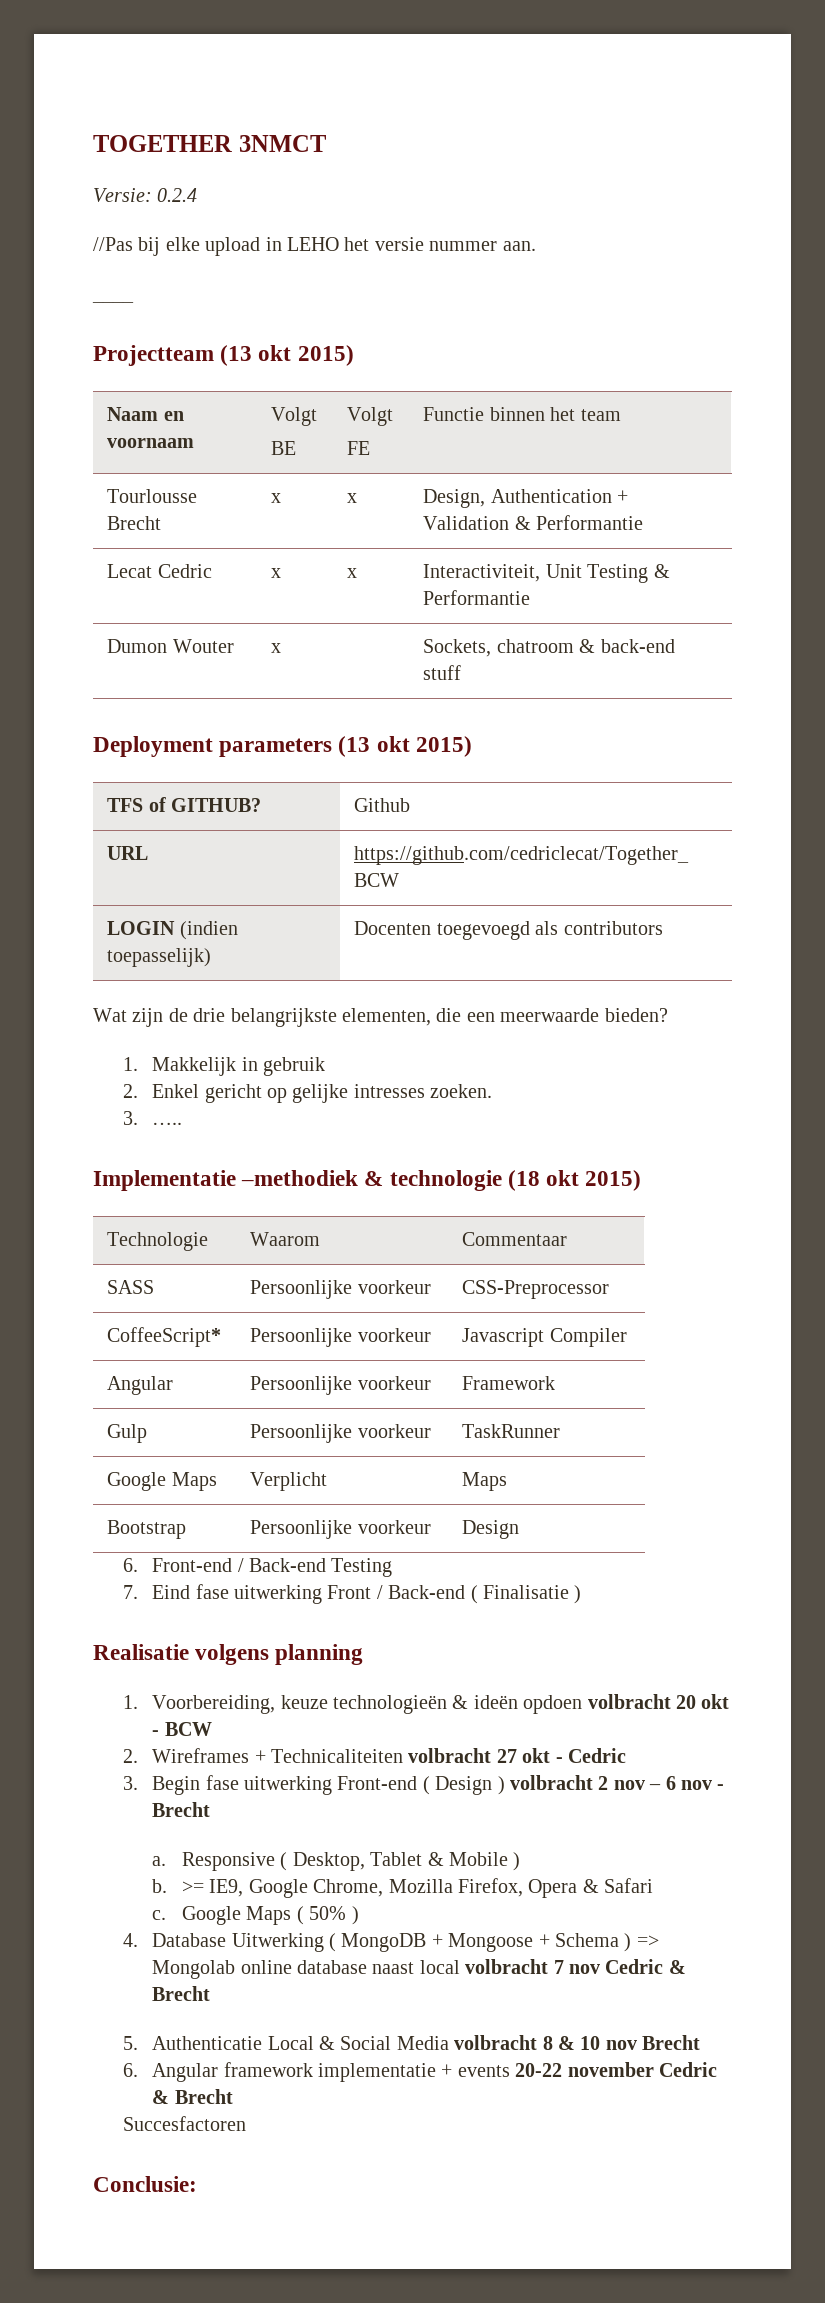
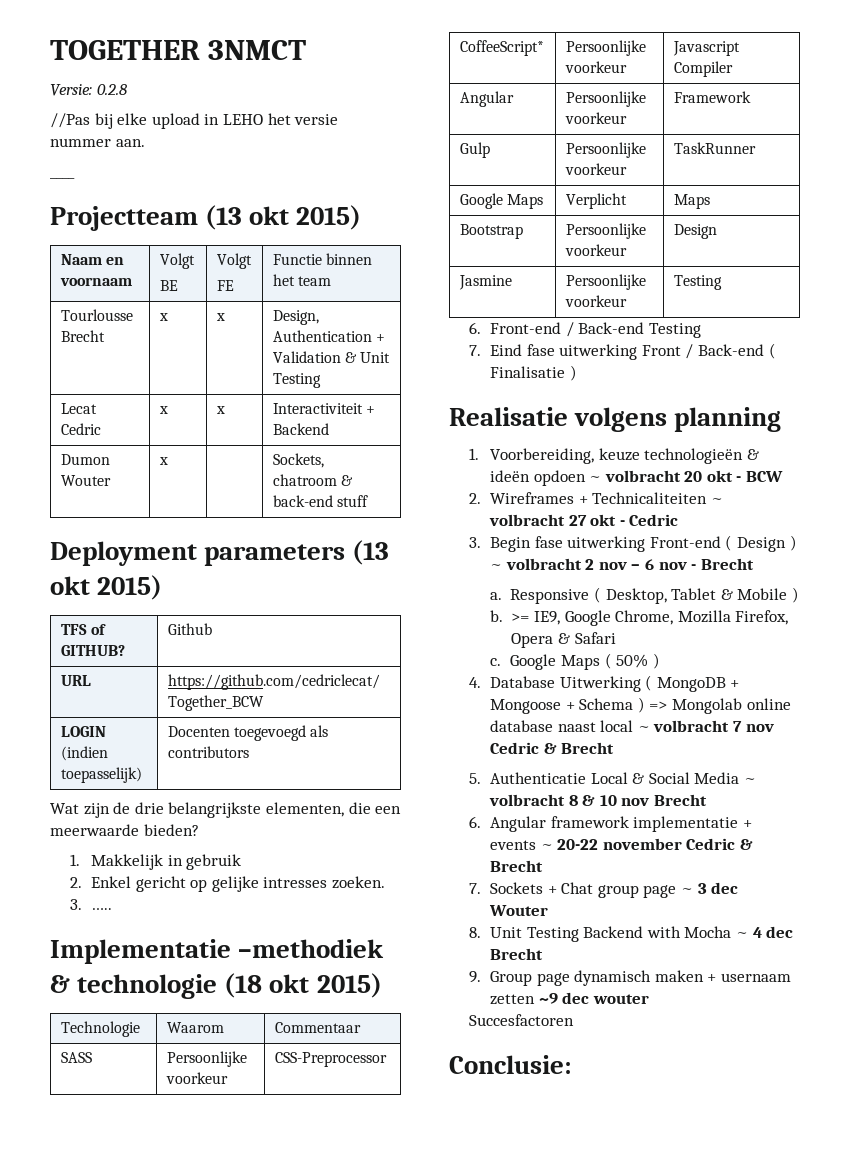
- Versie: 0.2.4
+ Versie: 0.2.8
- Tourlousse Brecht | x | x | Design, Authentication + Validation & Performantie
+ Tourlousse Brecht | x | x | Design, Authentication + Validation & Unit Testing
- Lecat Cedric | x | x | Interactiviteit, Unit Testing & Performantie
+ Lecat Cedric | x | x | Interactiviteit + Backend
+ Jasmine | Persoonlijke voorkeur | Testing
- 1. Voorbereiding, keuze technologieën & ideën opdoen volbracht 20 okt - BCW
+ 1. Voorbereiding, keuze technologieën & ideën opdoen ~ volbracht 20 okt - BCW
- 2. Wireframes + Technicaliteiten volbracht 27 okt - Cedric
+ 2. Wireframes + Technicaliteiten ~ volbracht 27 okt - Cedric
- 3. Begin fase uitwerking Front-end ( Design ) volbracht 2 nov – 6 nov - Brecht
+ 3. Begin fase uitwerking Front-end ( Design ) ~ volbracht 2 nov – 6 nov - Brecht
- 4. Database Uitwerking ( MongoDB + Mongoose + Schema ) => Mongolab online database naast local volbracht 7 nov Cedric & Brecht
+ 4. Database Uitwerking ( MongoDB + Mongoose + Schema ) => Mongolab online database naast local ~ volbracht 7 nov Cedric & Brecht
- 5. Authenticatie Local & Social Media volbracht 8 & 10 nov Brecht
+ 5. Authenticatie Local & Social Media ~ volbracht 8 & 10 nov Brecht
- 6. Angular framework implementatie + events 20-22 november Cedric & Brecht
+ 6. Angular framework implementatie + events ~ 20-22 november Cedric & Brecht
+ 7. Sockets + Chat group page ~ 3 dec Wouter
+ 8. Unit Testing Backend with Mocha ~ 4 dec Brecht
+ 9. Group page dynamisch maken + usernaam zetten ~9 dec wouter

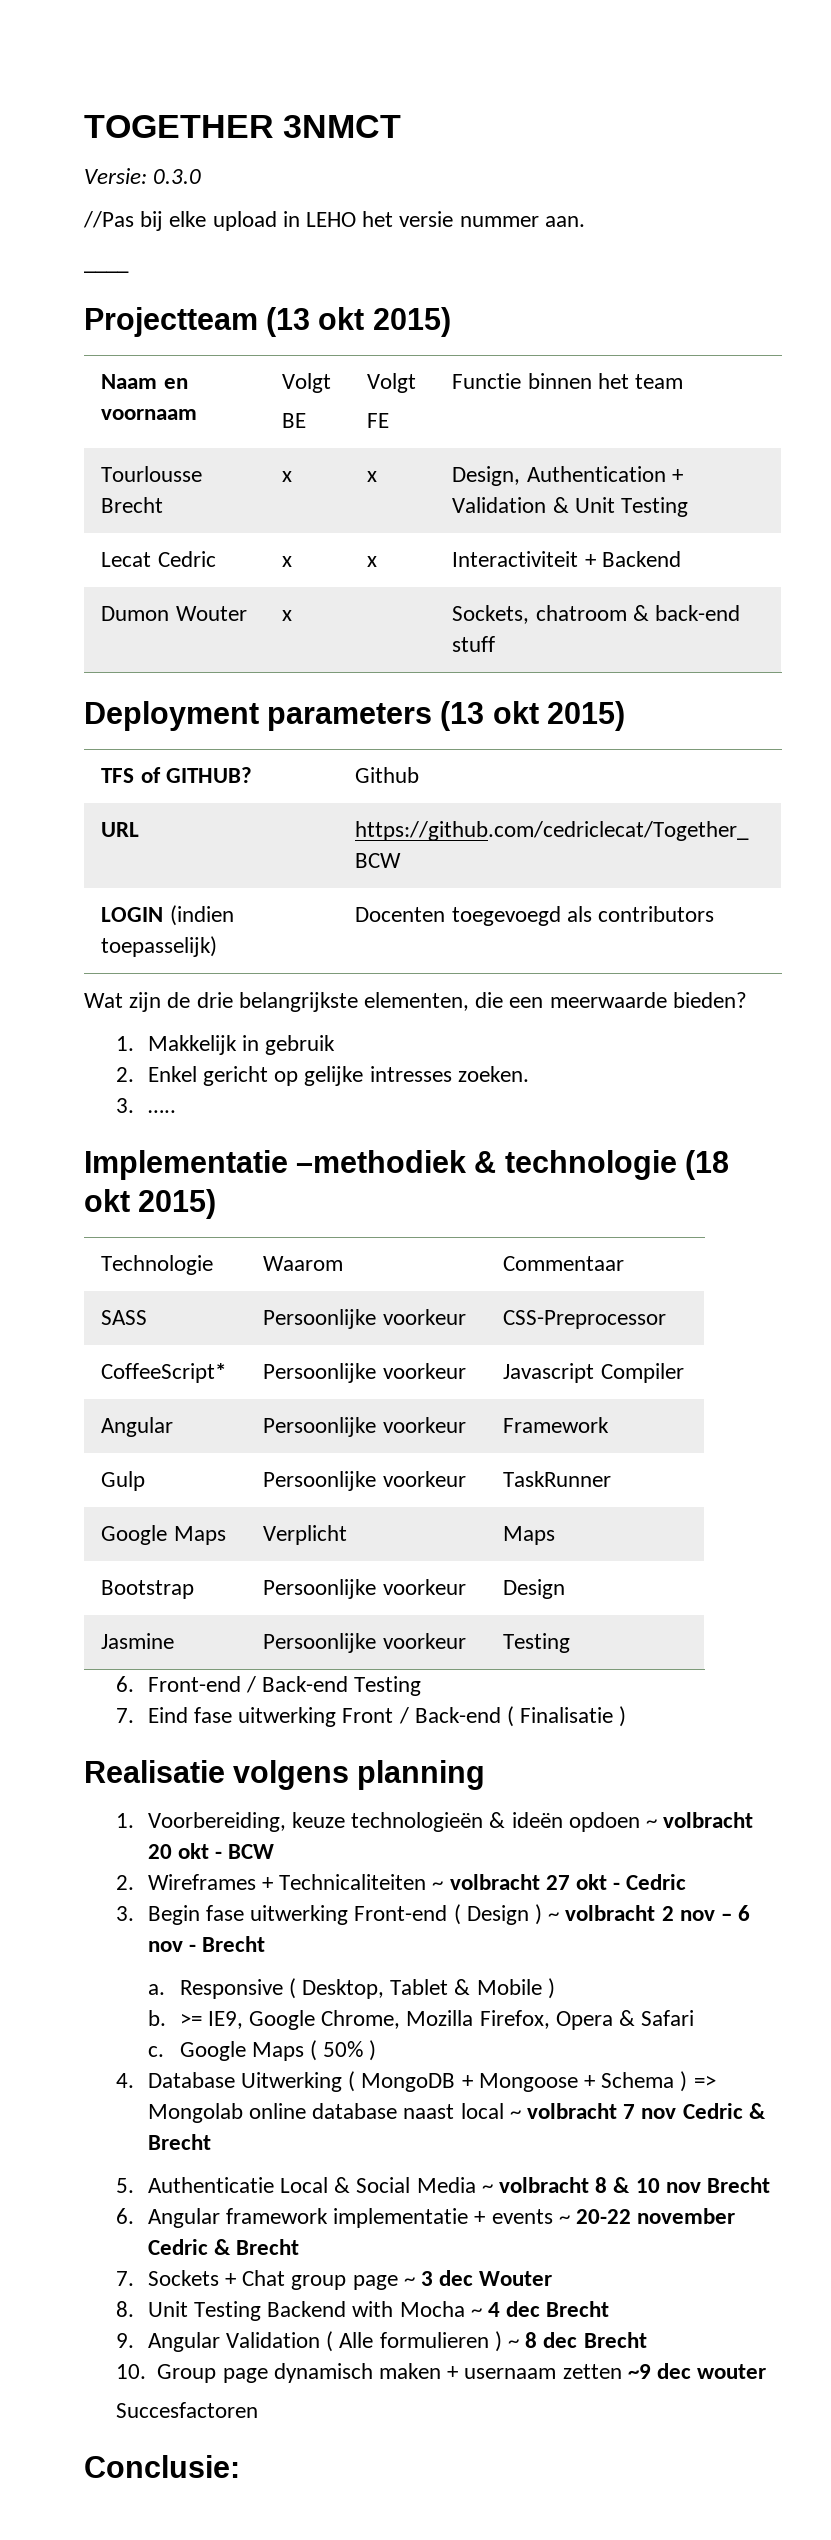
- Versie: 0.2.8
+ Versie: 0.3.0
- 9. Group page dynamisch maken + usernaam zetten ~9 dec wouter
+ 9. Angular Validation ( Alle formulieren ) ~ 8 dec Brecht
+ 10. Group page dynamisch maken + usernaam zetten ~9 dec wouter

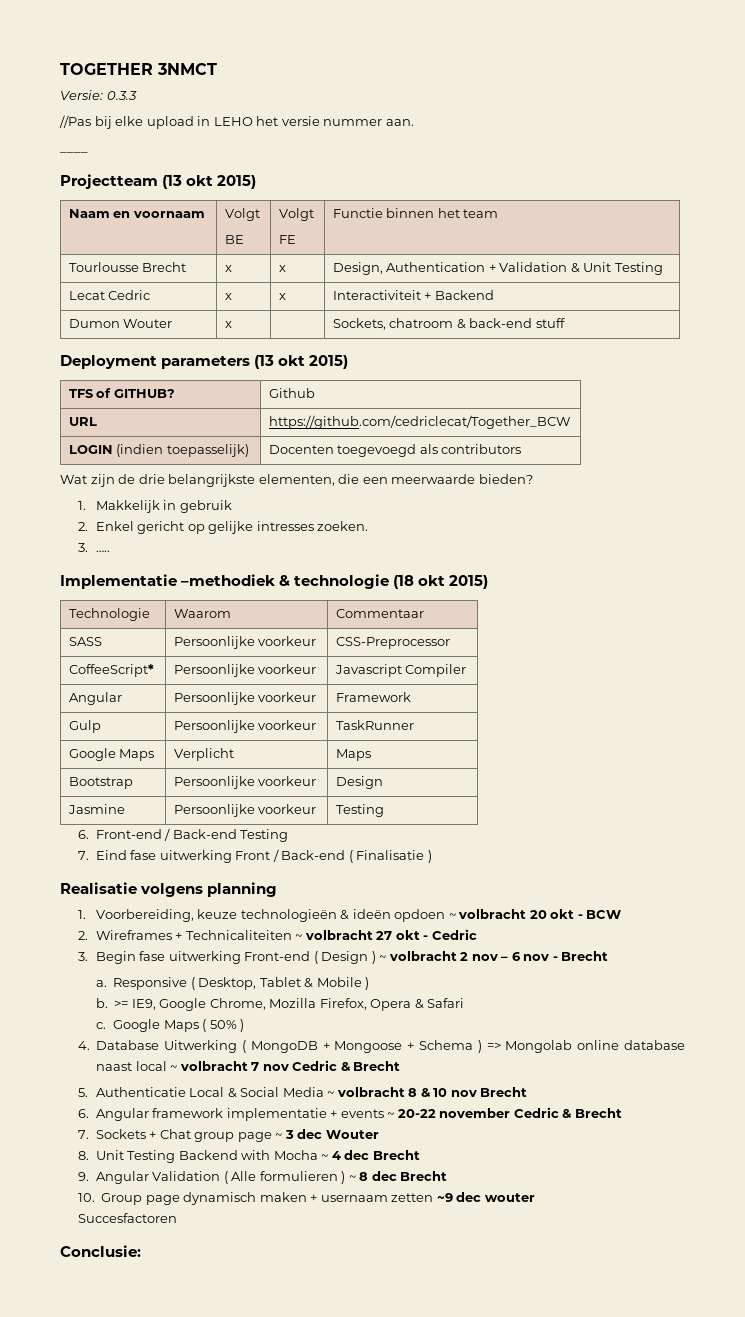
- Versie: 0.3.0
+ Versie: 0.3.3

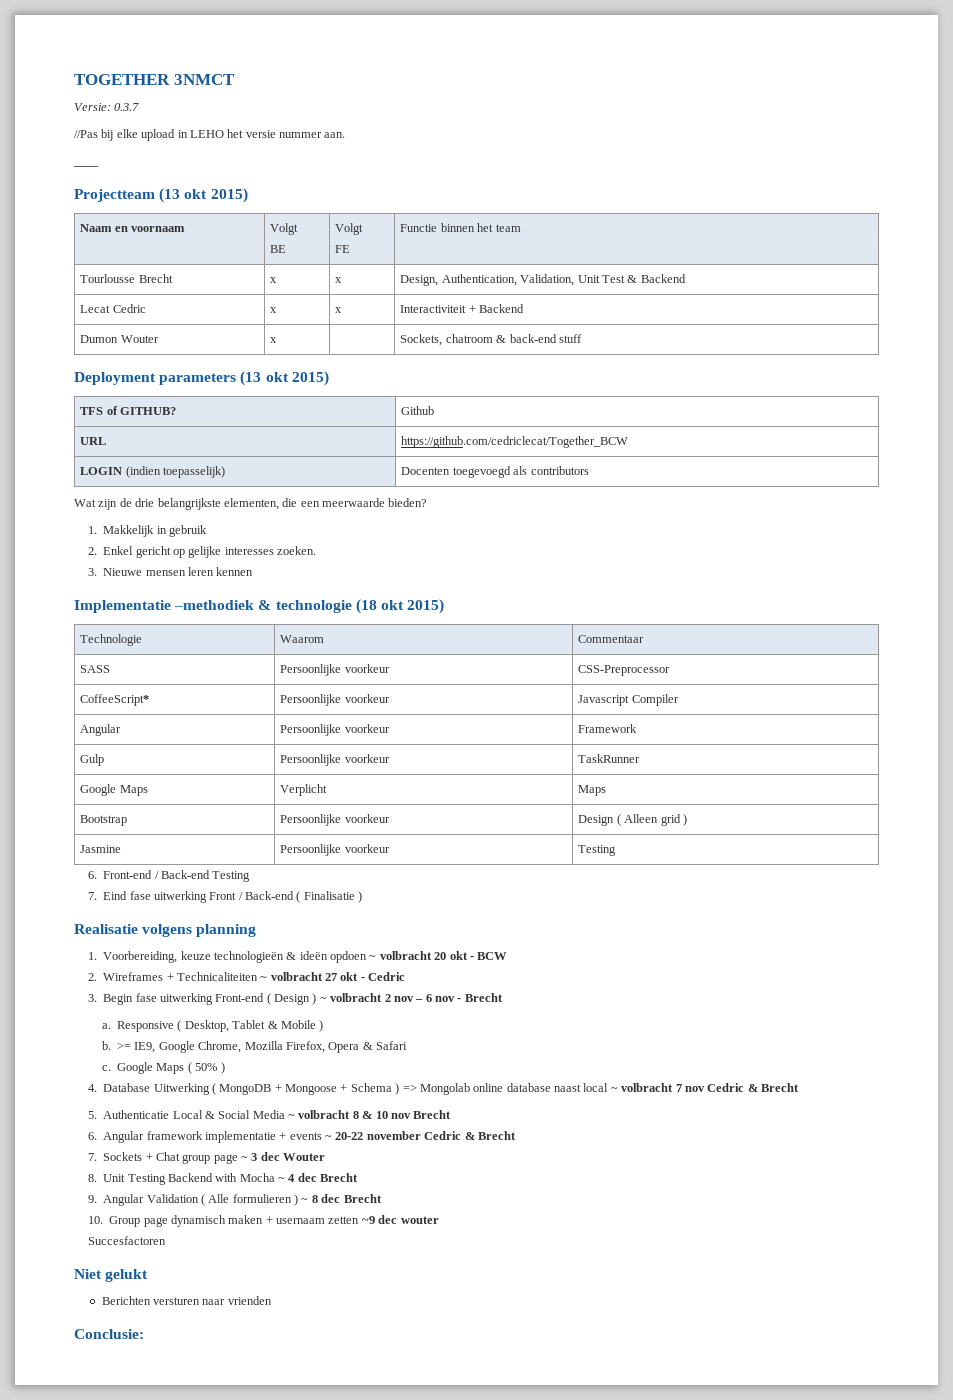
- Versie: 0.3.3
+ Versie: 0.3.7
- Tourlousse Brecht | x | x | Design, Authentication + Validation & Unit Testing
+ Tourlousse Brecht | x | x | Design, Authentication, Validation, Unit Test & Backend
- 2. Enkel gericht op gelijke intresses zoeken.
+ 2. Enkel gericht op gelijke interesses zoeken.
- 3. …..
+ 3. Nieuwe mensen leren kennen
- Bootstrap | Persoonlijke voorkeur | Design
+ Bootstrap | Persoonlijke voorkeur | Design ( Alleen grid )
+ Niet gelukt
+ Berichten versturen naar vrienden

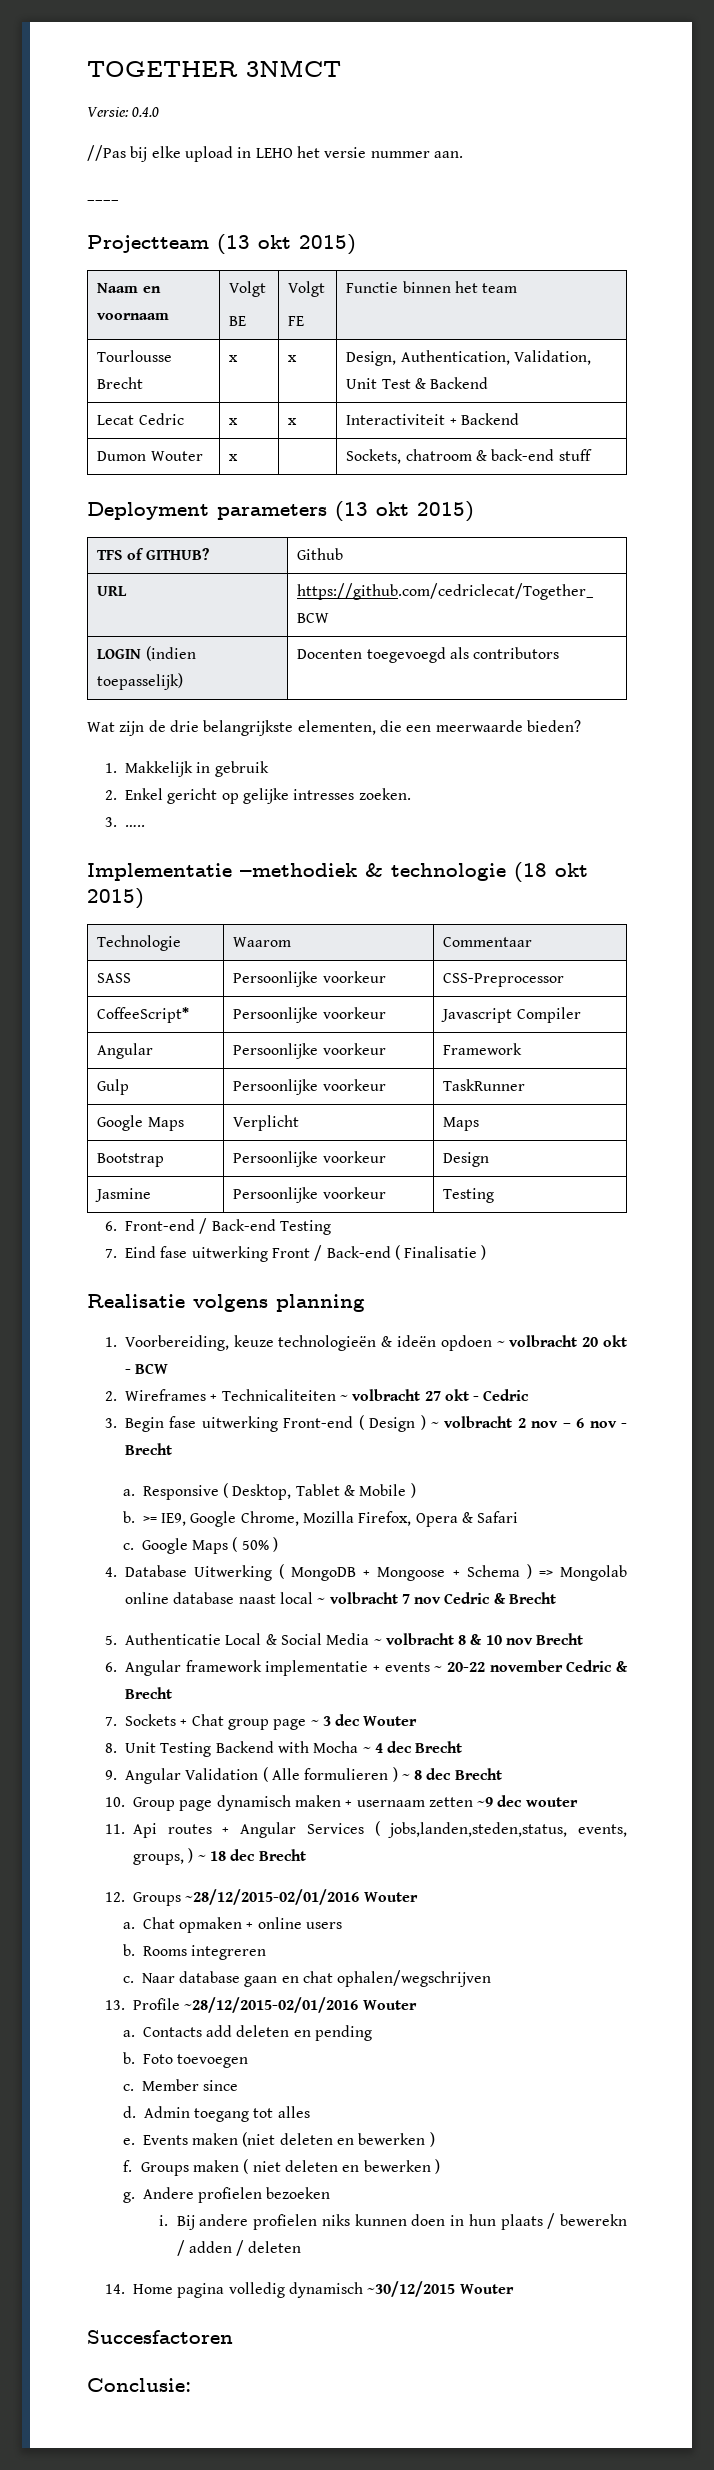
- Versie: 0.3.7
+ Versie: 0.4.0
- 2. Enkel gericht op gelijke interesses zoeken.
+ 2. Enkel gericht op gelijke intresses zoeken.
- 3. Nieuwe mensen leren kennen
+ 3. …..
- Bootstrap | Persoonlijke voorkeur | Design ( Alleen grid )
+ Bootstrap | Persoonlijke voorkeur | Design
+ 11. Api routes + Angular Services ( jobs,landen,steden,status, events, groups, ) ~ 18 dec Brecht
+ 12. Groups ~28/12/2015-02/01/2016 Wouter
+ a. Chat opmaken + online users
+ b. Rooms integreren
+ c. Naar database gaan en chat ophalen/wegschrijven
+ 13. Profile ~28/12/2015-02/01/2016 Wouter
+ a. Contacts add deleten en pending
+ b. Foto toevoegen
+ c. Member since
+ d. Admin toegang tot alles
+ e. Events maken (niet deleten en bewerken )
+ f. Groups maken ( niet deleten en bewerken )
+ g. Andere profielen bezoeken
+ i. Bij andere profielen niks kunnen doen in hun plaats / bewerekn / adden / deleten
+ 14. Home pagina volledig dynamisch ~30/12/2015 Wouter
  Succesfactoren
- Niet gelukt
- Berichten versturen naar vrienden

